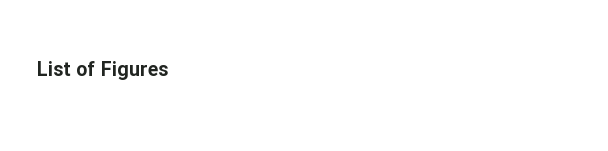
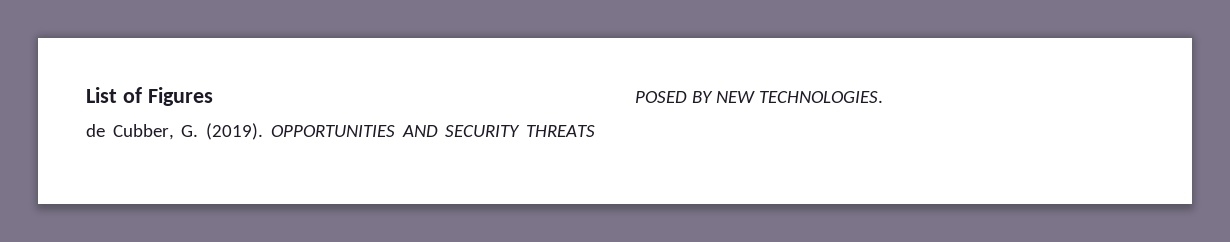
+ de Cubber, G. (2019). OPPORTUNITIES AND SECURITY THREATS POSED BY NEW TECHNOLOGIES.

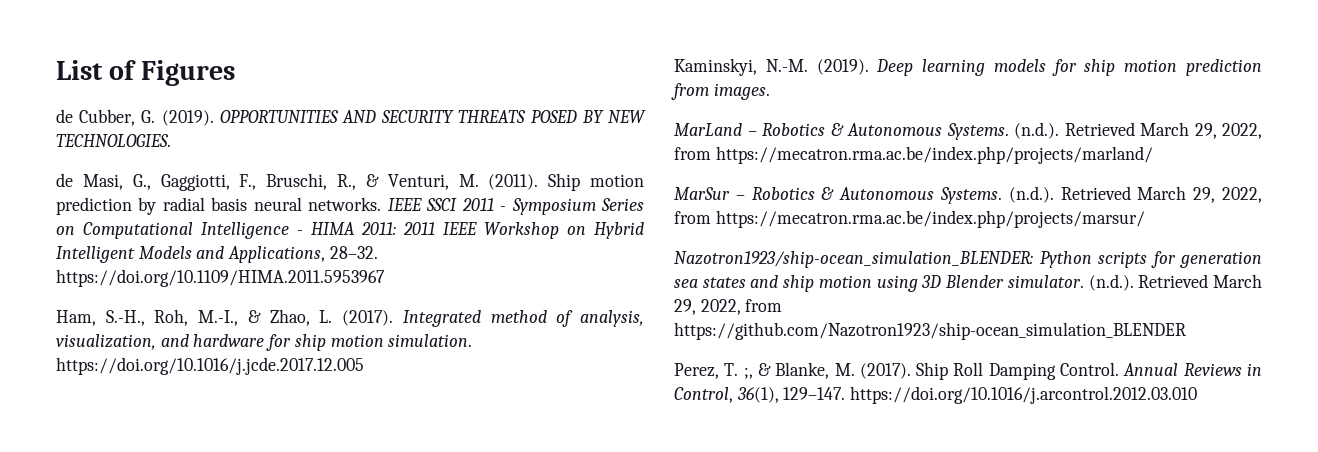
+ de Masi, G., Gaggiotti, F., Bruschi, R., & Venturi, M. (2011). Ship motion prediction by radial basis neural networks. IEEE SSCI 2011 - Symposium Series on Computational Intelligence - HIMA 2011: 2011 IEEE Workshop on Hybrid Intelligent Models and Applications, 28–32. https://doi.org/10.1109/HIMA.2011.5953967
+ Ham, S.-H., Roh, M.-I., & Zhao, L. (2017). Integrated method of analysis, visualization, and hardware for ship motion simulation. https://doi.org/10.1016/j.jcde.2017.12.005
+ Kaminskyi, N.-M. (2019). Deep learning models for ship motion prediction from images.
+ MarLand – Robotics & Autonomous Systems. (n.d.). Retrieved March 29, 2022, from https://mecatron.rma.ac.be/index.php/projects/marland/
+ MarSur – Robotics & Autonomous Systems. (n.d.). Retrieved March 29, 2022, from https://mecatron.rma.ac.be/index.php/projects/marsur/
+ Nazotron1923/ship-ocean_simulation_BLENDER: Python scripts for generation sea states and ship motion using 3D Blender simulator. (n.d.). Retrieved March 29, 2022, from https://github.com/Nazotron1923/ship-ocean_simulation_BLENDER
+ Perez, T. ;, & Blanke, M. (2017). Ship Roll Damping Control. Annual Reviews in Control, 36(1), 129–147. https://doi.org/10.1016/j.arcontrol.2012.03.010

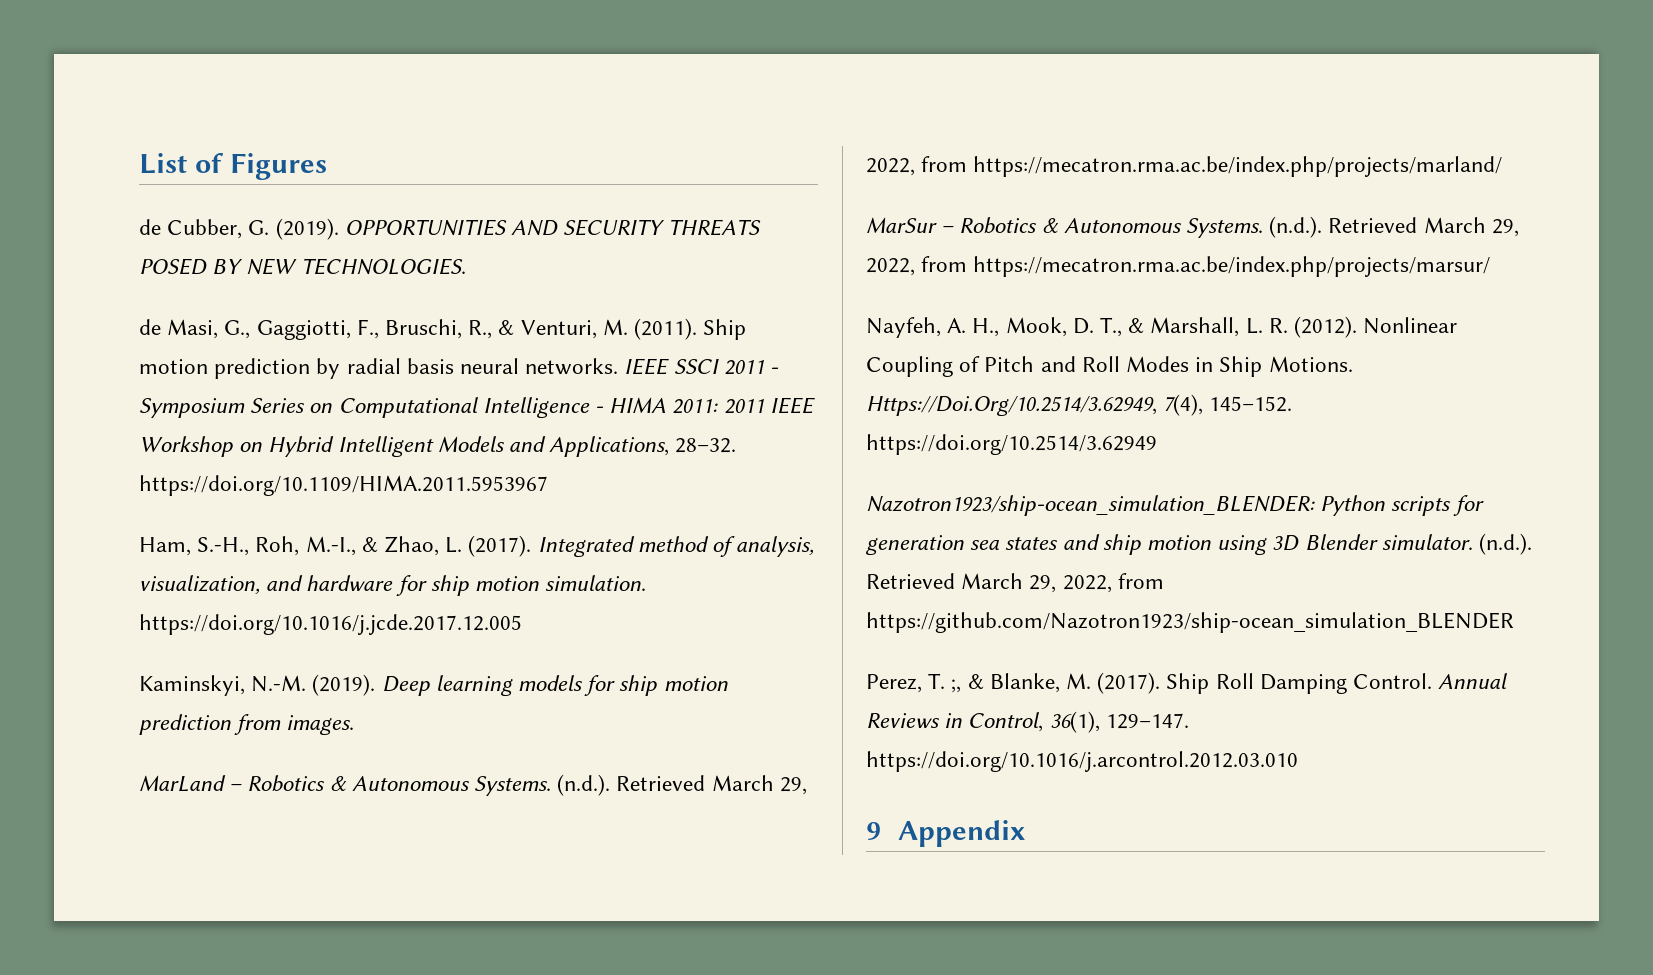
+ Nayfeh, A. H., Mook, D. T., & Marshall, L. R. (2012). Nonlinear Coupling of Pitch and Roll Modes in Ship Motions. Https://Doi.Org/10.2514/3.62949, 7(4), 145–152. https://doi.org/10.2514/3.62949
+ 9 Appendix

